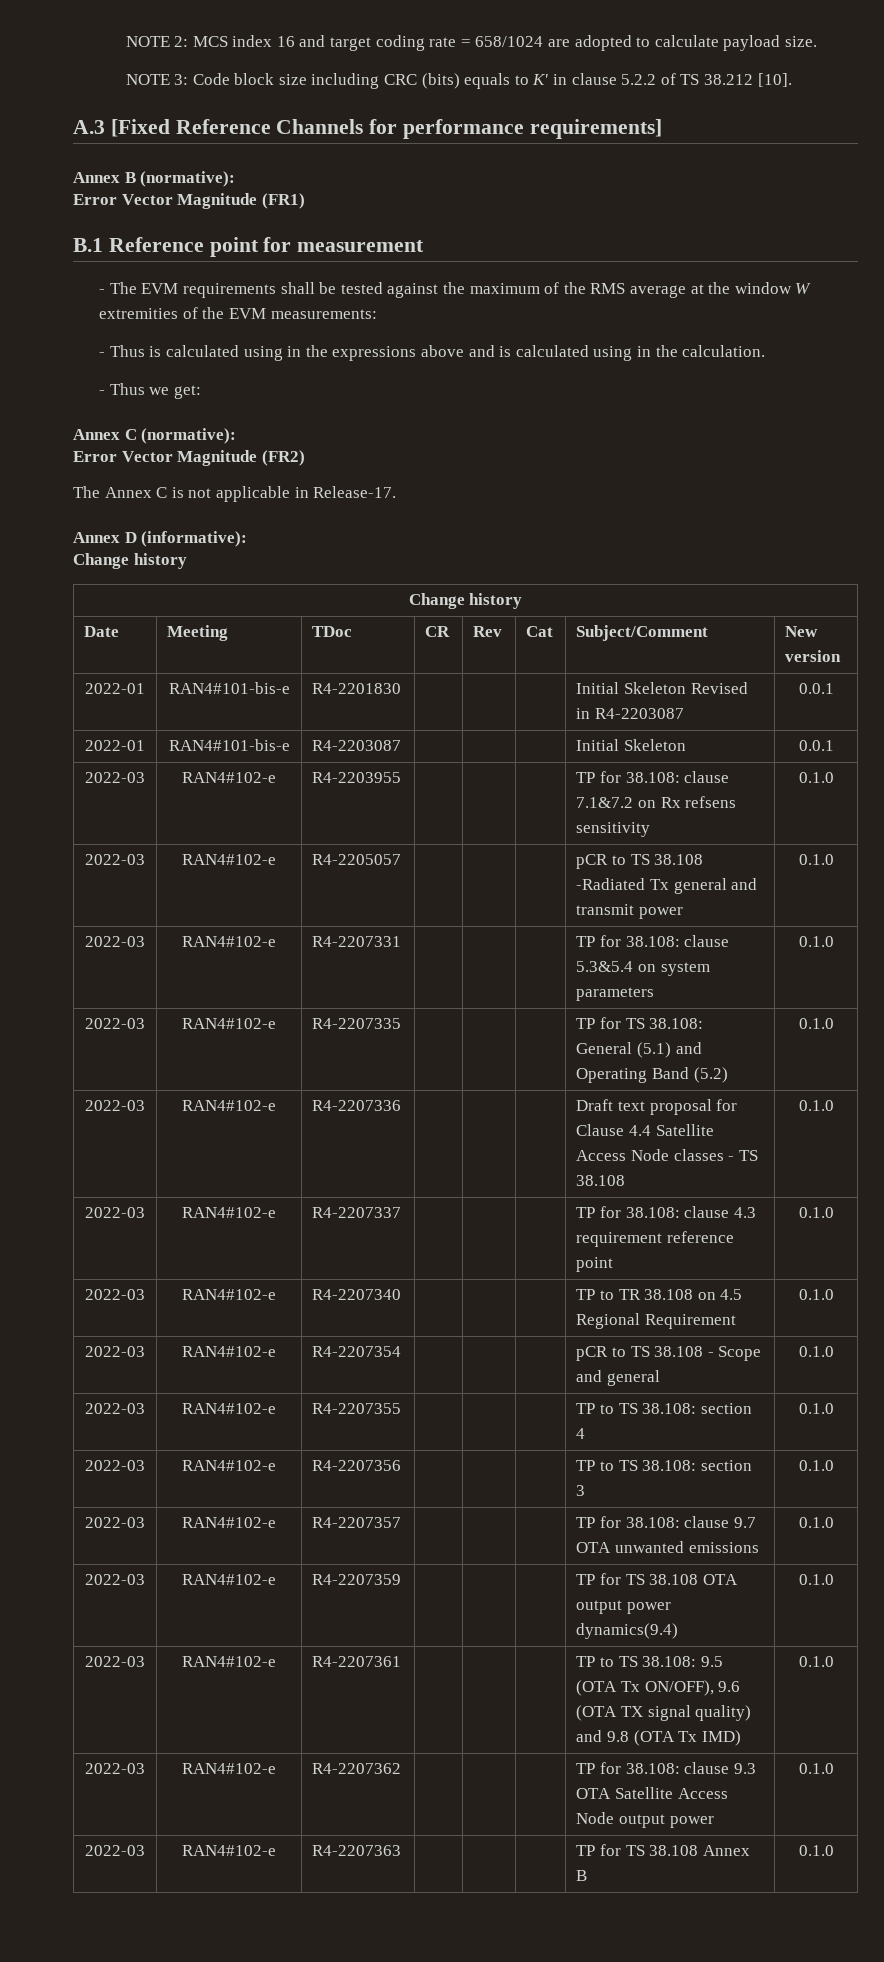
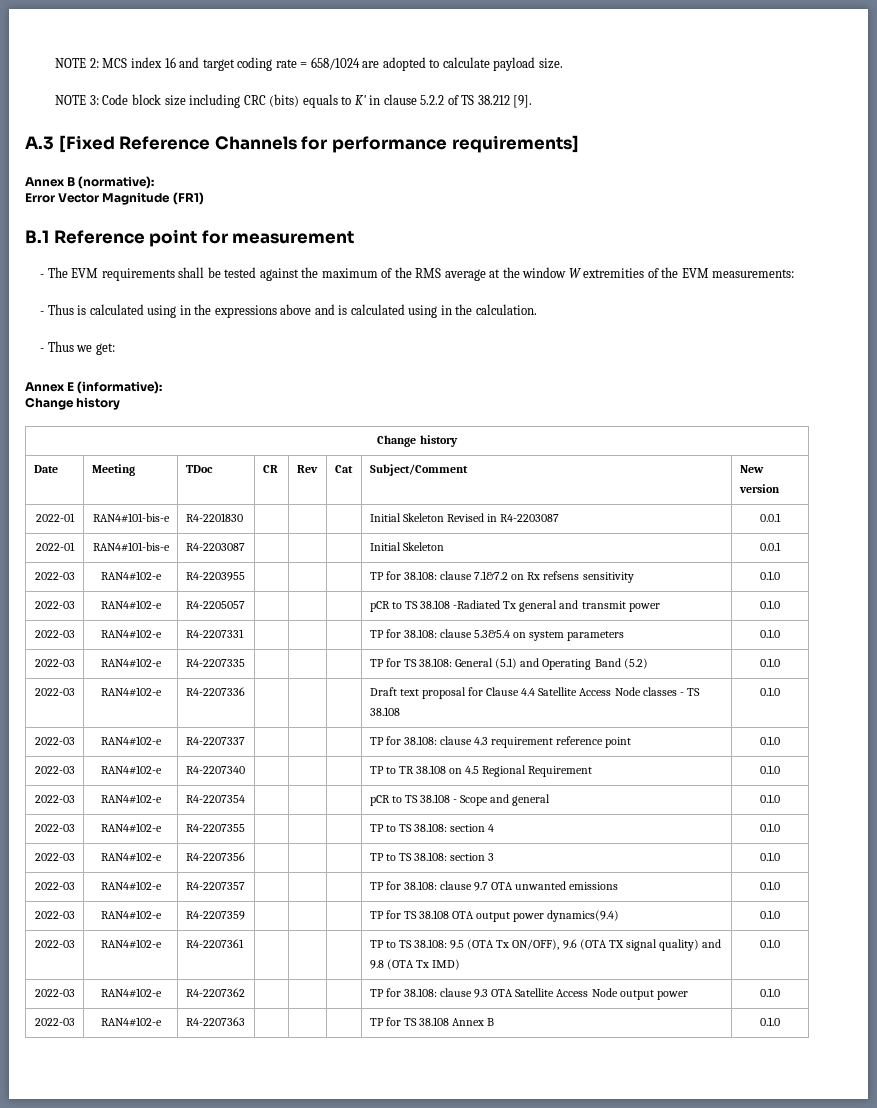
- NOTE 3: Code block size including CRC (bits) equals to K' in clause 5.2.2 of TS 38.212 [10].
+ NOTE 3: Code block size including CRC (bits) equals to K' in clause 5.2.2 of TS 38.212 [9].
- Annex C (normative):
- Error Vector Magnitude (FR2)
- The Annex C is not applicable in Release-17.
- Annex D (informative):
+ Annex E (informative):

